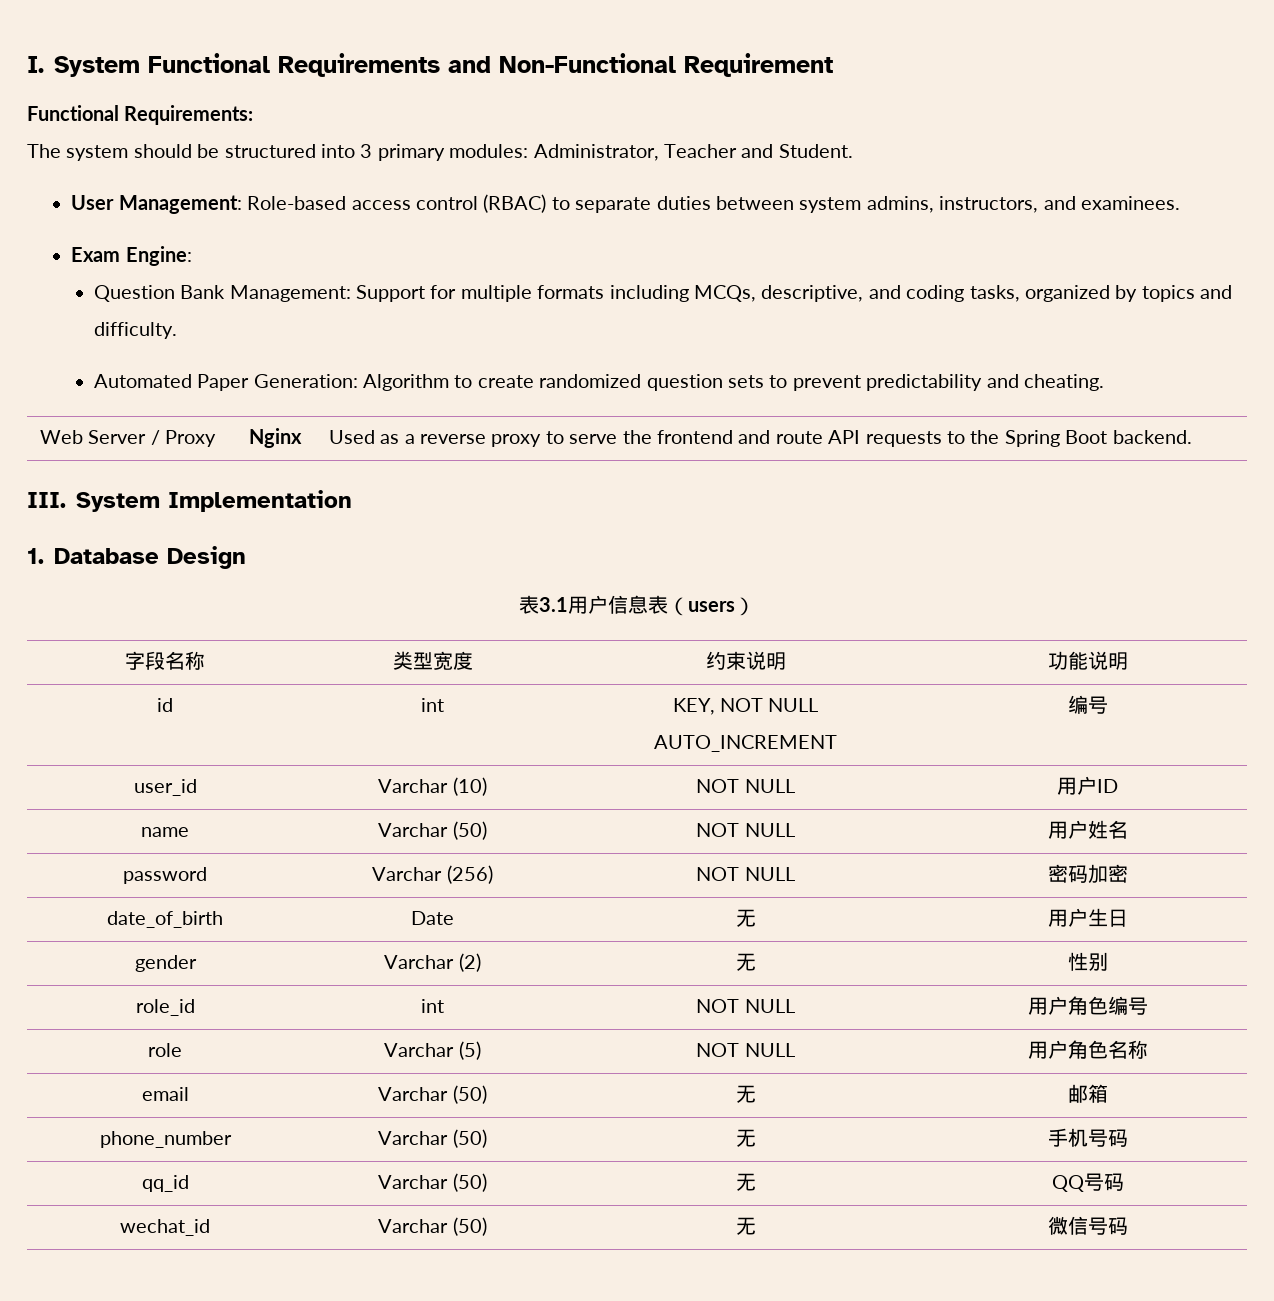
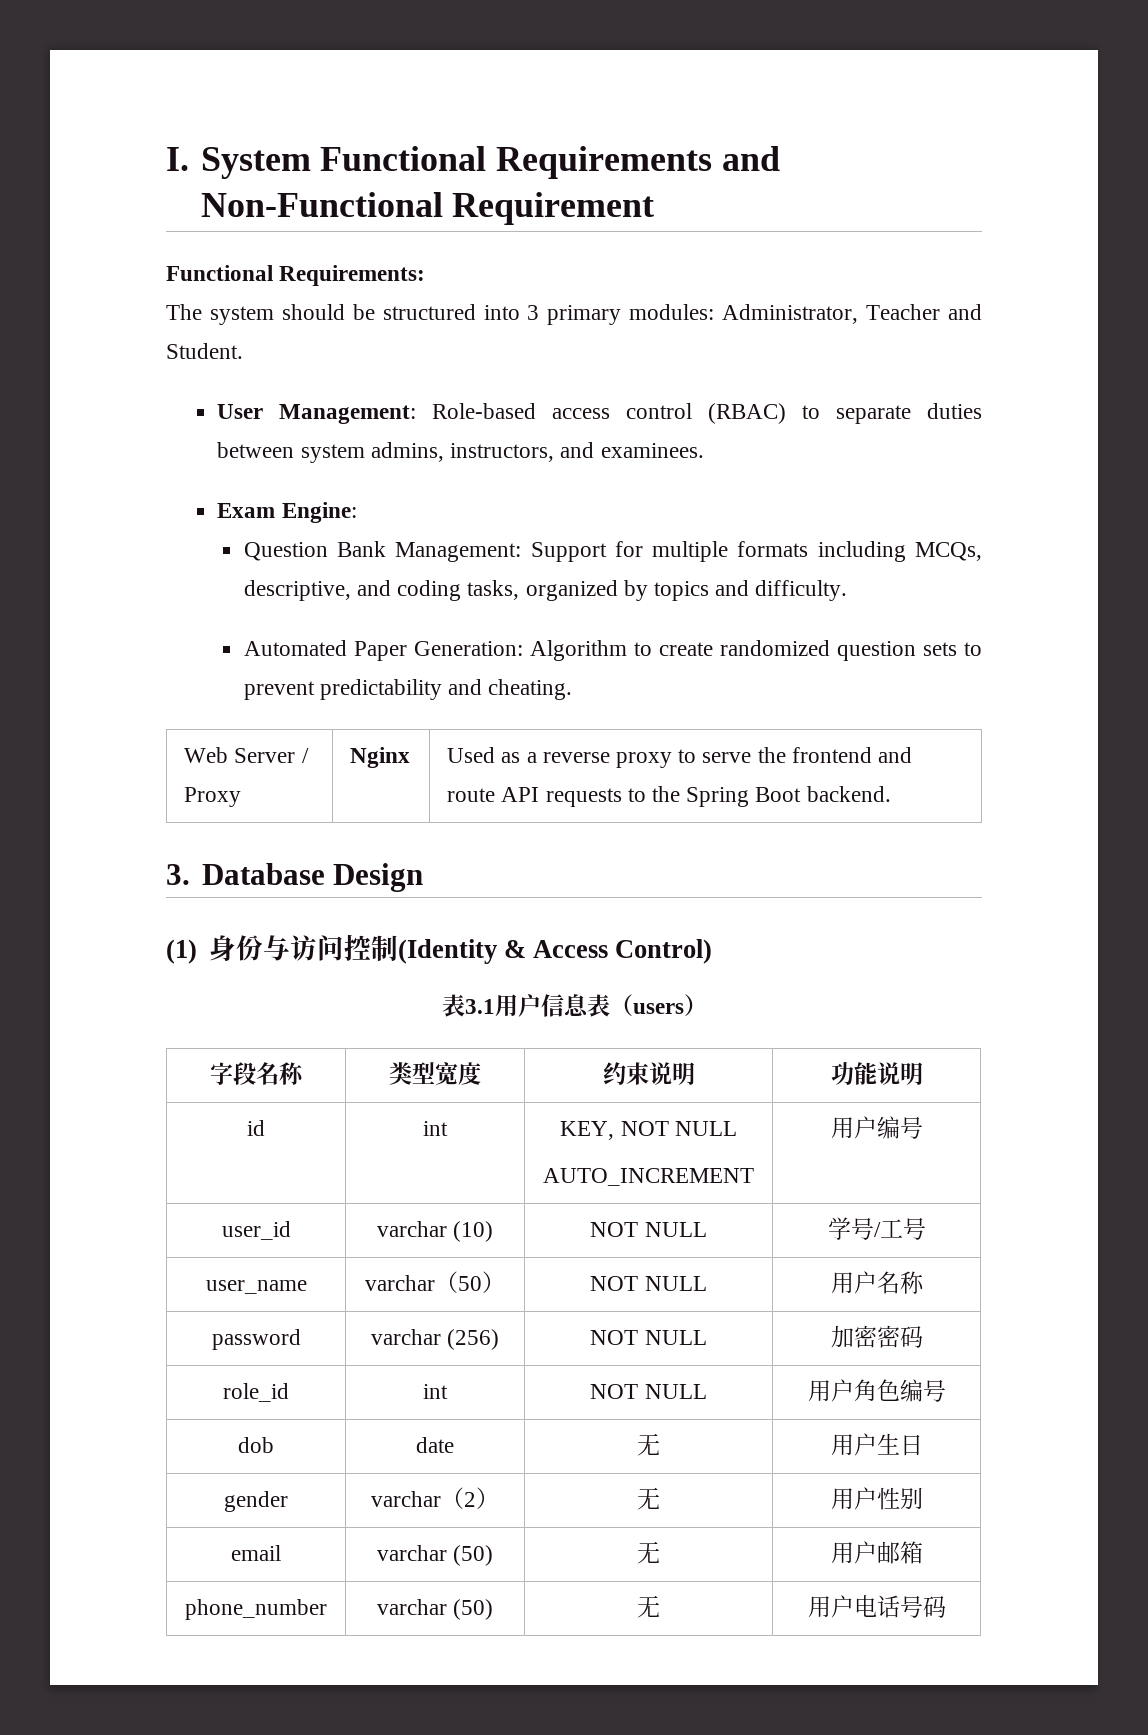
- III. System Implementation
- 1. Database Design
+ 3. Database Design
+ (1)身份与访问控制(Identity & Access Control)
  id | int | KEY, NOT NULL
- AUTO_INCREMENT | 编号
+ AUTO_INCREMENT | 用户编号
- user_id | Varchar (10) | NOT NULL | 用户ID
- name | Varchar (50) | NOT NULL | 用户姓名
+ user_id | varchar (10) | NOT NULL | 学号/工号
+ user_name | varchar（50） | NOT NULL | 用户名称
- password | Varchar (256) | NOT NULL | 密码加密
- date_of_birth | Date | 无 | 用户生日
- gender | Varchar (2) | 无 | 性别
+ password | varchar (256) | NOT NULL | 加密密码
- role | Varchar (5) | NOT NULL | 用户角色名称
+ dob | date | 无 | 用户生日
+ gender | varchar（2） | 无 | 用户性别
- email | Varchar (50) | 无 | 邮箱
+ email | varchar (50) | 无 | 用户邮箱
- phone_number | Varchar (50) | 无 | 手机号码
- qq_id | Varchar (50) | 无 | QQ号码
- wechat_id | Varchar (50) | 无 | 微信号码
+ phone_number | varchar (50) | 无 | 用户电话号码

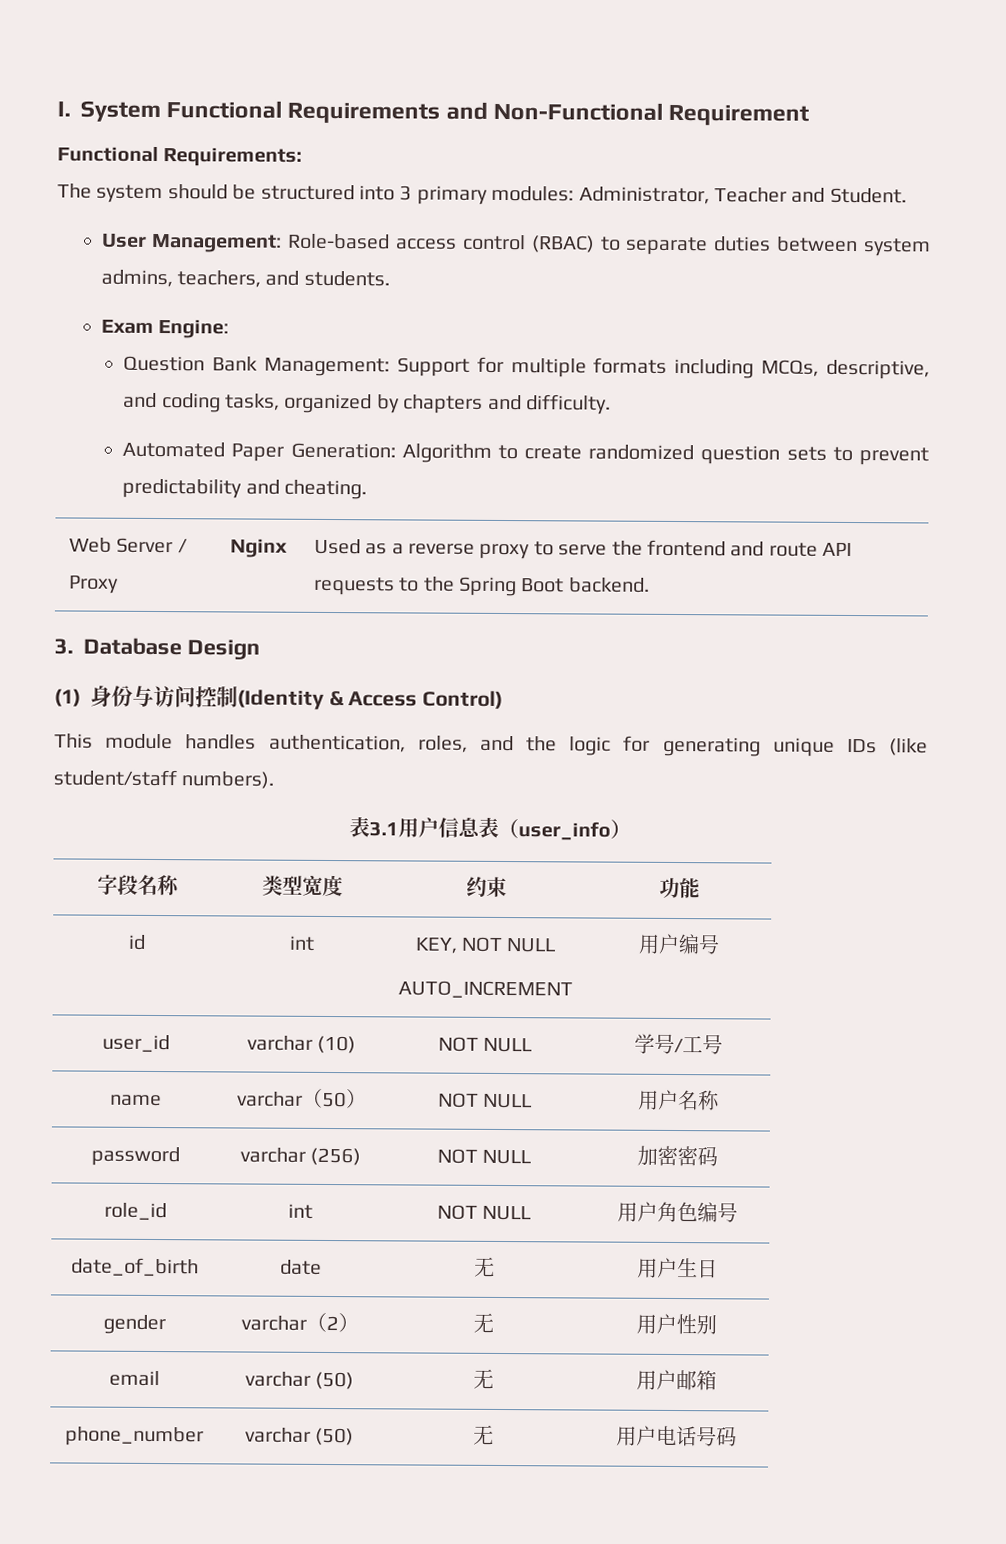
- User Management: Role-based access control (RBAC) to separate duties between system admins, instructors, and examinees.
+ User Management: Role-based access control (RBAC) to separate duties between system admins, teachers, and students.
- Question Bank Management: Support for multiple formats including MCQs, descriptive, and coding tasks, organized by topics and difficulty.
+ Question Bank Management: Support for multiple formats including MCQs, descriptive, and coding tasks, organized by chapters and difficulty.
+ This module handles authentication, roles, and the logic for generating unique IDs (like student/staff numbers).
- 表3.1用户信息表（users）
+ 表3.1用户信息表（user_info）
- 字段名称 | 类型宽度 | 约束说明 | 功能说明
+ 字段名称 | 类型宽度 | 约束 | 功能
- user_name | varchar（50） | NOT NULL | 用户名称
+ name | varchar（50） | NOT NULL | 用户名称
- dob | date | 无 | 用户生日
+ date_of_birth | date | 无 | 用户生日

